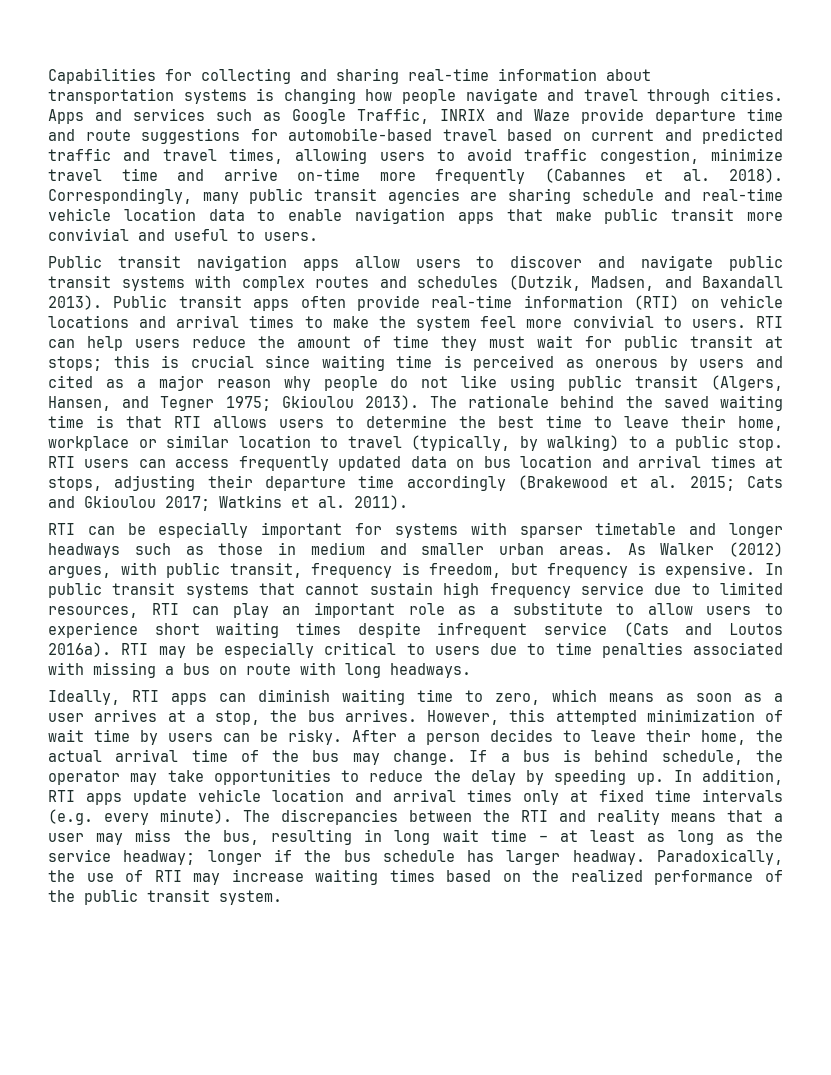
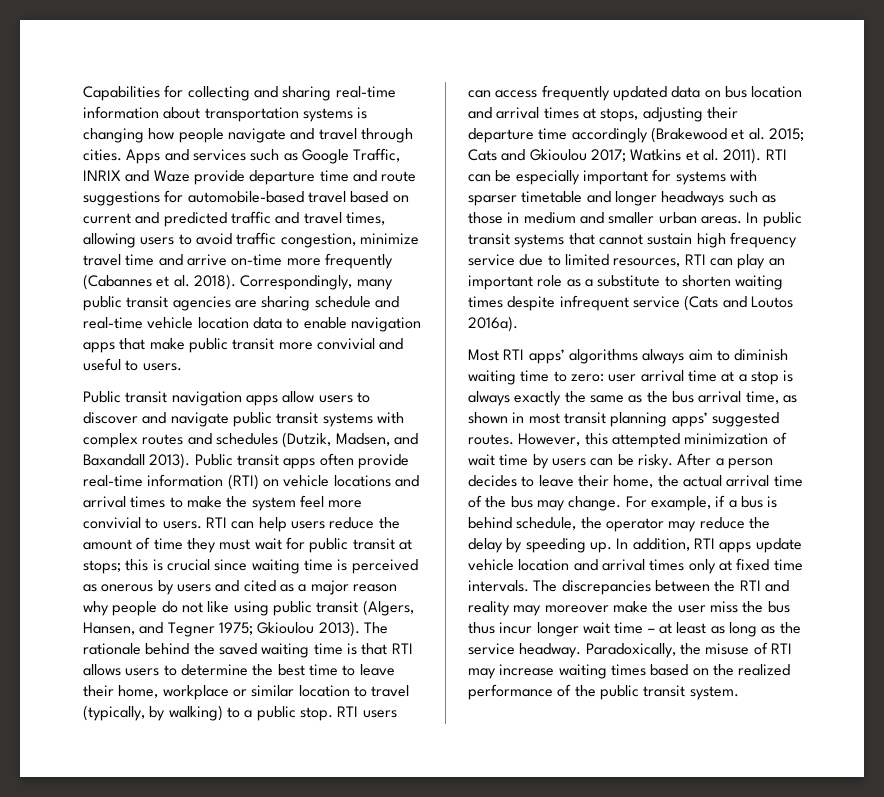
- RTI users can access frequently updated data on bus location and arrival times at stops, adjusting their departure time accordingly (Brakewood et al. 2015; Cats and Gkioulou 2017; Watkins et al. 2011).
- RTI can be especially important for systems with sparser timetable and longer headways such as those in medium and smaller urban areas.
+ RTI users can access frequently updated data on bus location and arrival times at stops, adjusting their departure time accordingly (Brakewood et al. 2015; Cats and Gkioulou 2017; Watkins et al. 2011). RTI can be especially important for systems with sparser timetable and longer headways such as those in medium and smaller urban areas.
- As Walker (2012) argues, with public transit, frequency is freedom, but frequency is expensive.
- In public transit systems that cannot sustain high frequency service due to limited resources, RTI can play an important role as a substitute to allow users to experience short waiting times despite infrequent service (Cats and Loutos 2016a). RTI may be especially critical to users due to time penalties associated with missing a bus on route with long headways.
- Ideally, RTI apps can diminish waiting time to zero, which means as soon as a user arrives at a stop, the bus arrives.
+ In public transit systems that cannot sustain high frequency service due to limited resources, RTI can play an important role as a substitute to shorten waiting times despite infrequent service (Cats and Loutos 2016a).
+ Most RTI apps’ algorithms always aim to diminish waiting time to zero: user arrival time at a stop is always exactly the same as the bus arrival time, as shown in most transit planning apps’ suggested routes.
- If a bus is behind schedule, the operator may take opportunities to reduce the delay by speeding up.
+ For example, if a bus is behind schedule, the operator may reduce the delay by speeding up.
- In addition, RTI apps update vehicle location and arrival times only at fixed time intervals (e.g. every minute).
+ In addition, RTI apps update vehicle location and arrival times only at fixed time intervals.
- The discrepancies between the RTI and reality means that a user may miss the bus, resulting in long wait time – at least as long as the service headway; longer if the bus schedule has larger headway.
+ The discrepancies between the RTI and reality may moreover make the user miss the bus thus incur longer wait time – at least as long as the service headway.
- Paradoxically, the use of RTI may increase waiting times based on the realized performance of the public transit system.
+ Paradoxically, the misuse of RTI may increase waiting times based on the realized performance of the public transit system.

